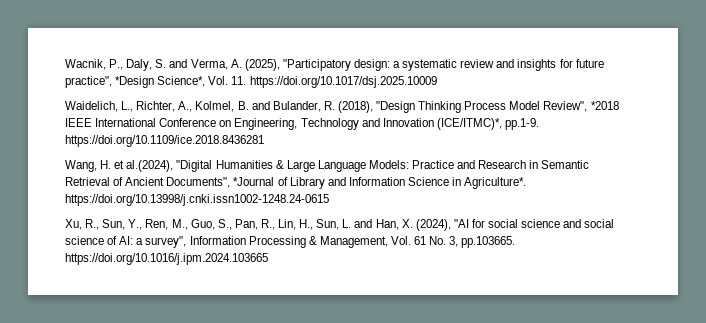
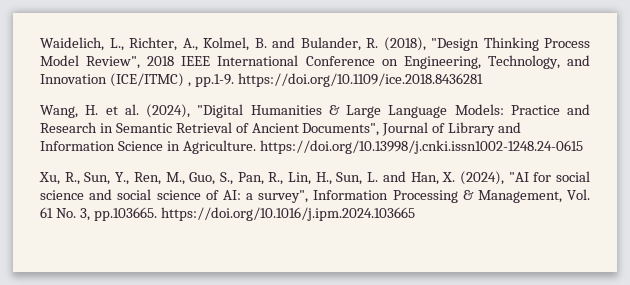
- Wacnik, P., Daly, S. and Verma, A. (2025), "Participatory design: a systematic review and insights for future practice", *Design Science*, Vol. 11. https://doi.org/10.1017/dsj.2025.10009
- Waidelich, L., Richter, A., Kolmel, B. and Bulander, R. (2018), "Design Thinking Process Model Review", *2018 IEEE International Conference on Engineering, Technology and Innovation (ICE/ITMC)*, pp.1-9. https://doi.org/10.1109/ice.2018.8436281
+ Waidelich, L., Richter, A., Kolmel, B. and Bulander, R. (2018), "Design Thinking Process Model Review", 2018 IEEE International Conference on Engineering, Technology, and Innovation (ICE/ITMC) , pp.1-9. https://doi.org/10.1109/ice.2018.8436281
- Wang, H. et al.(2024), "Digital Humanities & Large Language Models: Practice and Research in Semantic Retrieval of Ancient Documents", *Journal of Library and Information Science in Agriculture*. https://doi.org/10.13998/j.cnki.issn1002-1248.24-0615
+ Wang, H. et al. (2024), "Digital Humanities & Large Language Models: Practice and Research in Semantic Retrieval of Ancient Documents", Journal of Library and Information Science in Agriculture. https://doi.org/10.13998/j.cnki.issn1002-1248.24-0615

